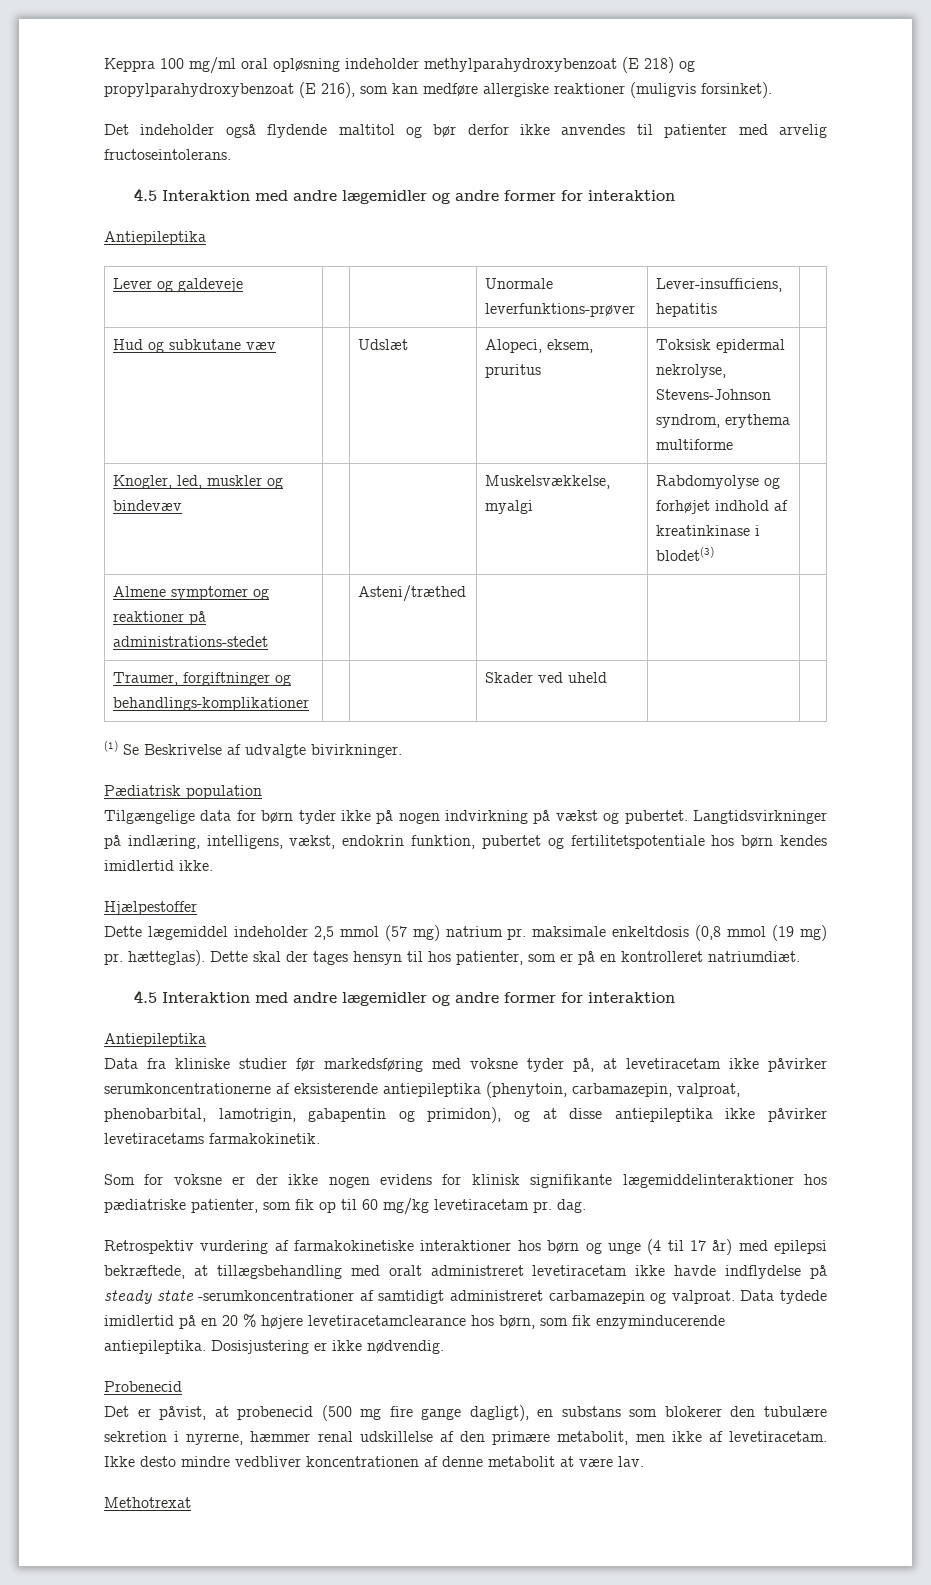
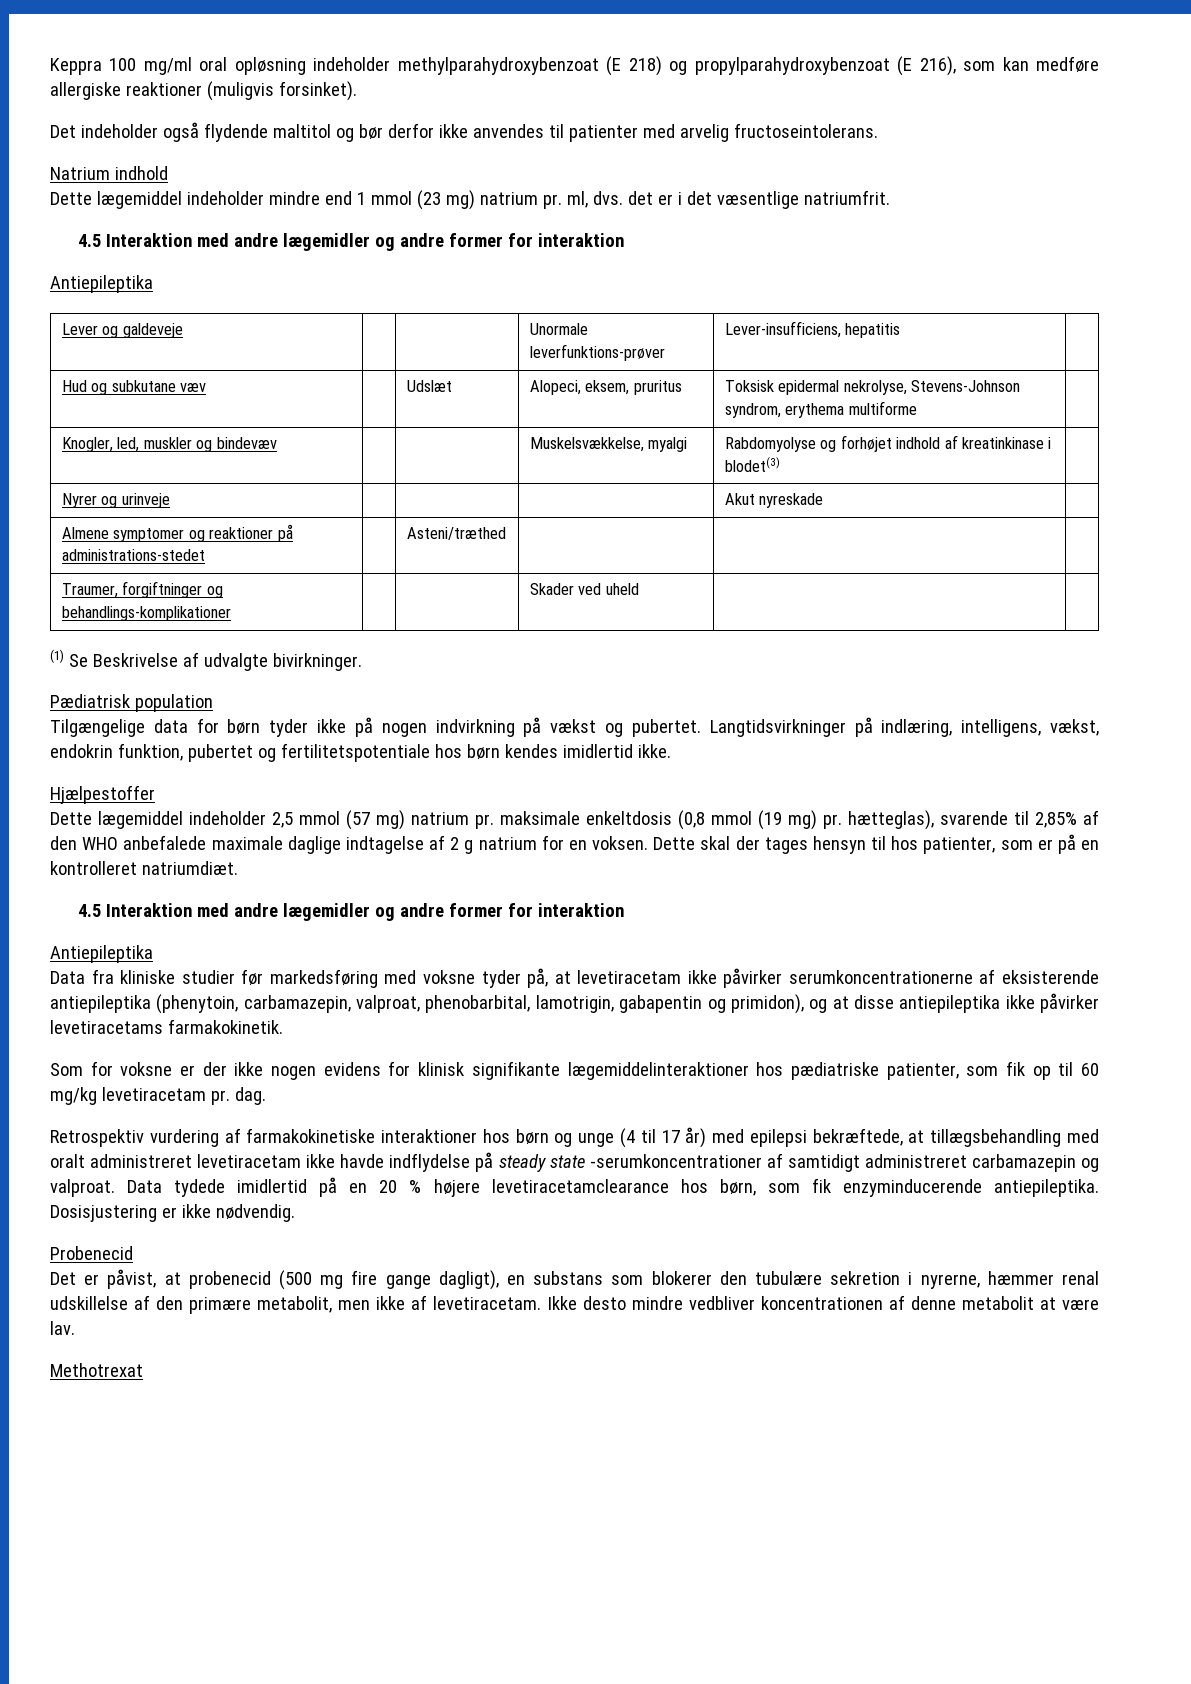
+ Natrium indhold
+ Dette lægemiddel indeholder mindre end 1 mmol (23 mg) natrium pr. ml, dvs. det er i det væsentlige natriumfrit.
+ Nyrer og urinveje | | | | Akut nyreskade |
- Dette lægemiddel indeholder 2,5 mmol (57 mg) natrium pr. maksimale enkeltdosis (0,8 mmol (19 mg) pr. hætteglas).
+ Dette lægemiddel indeholder 2,5 mmol (57 mg) natrium pr. maksimale enkeltdosis (0,8 mmol (19 mg) pr. hætteglas), svarende til 2,85% af den WHO anbefalede maximale daglige indtagelse af 2 g natrium for en voksen.

